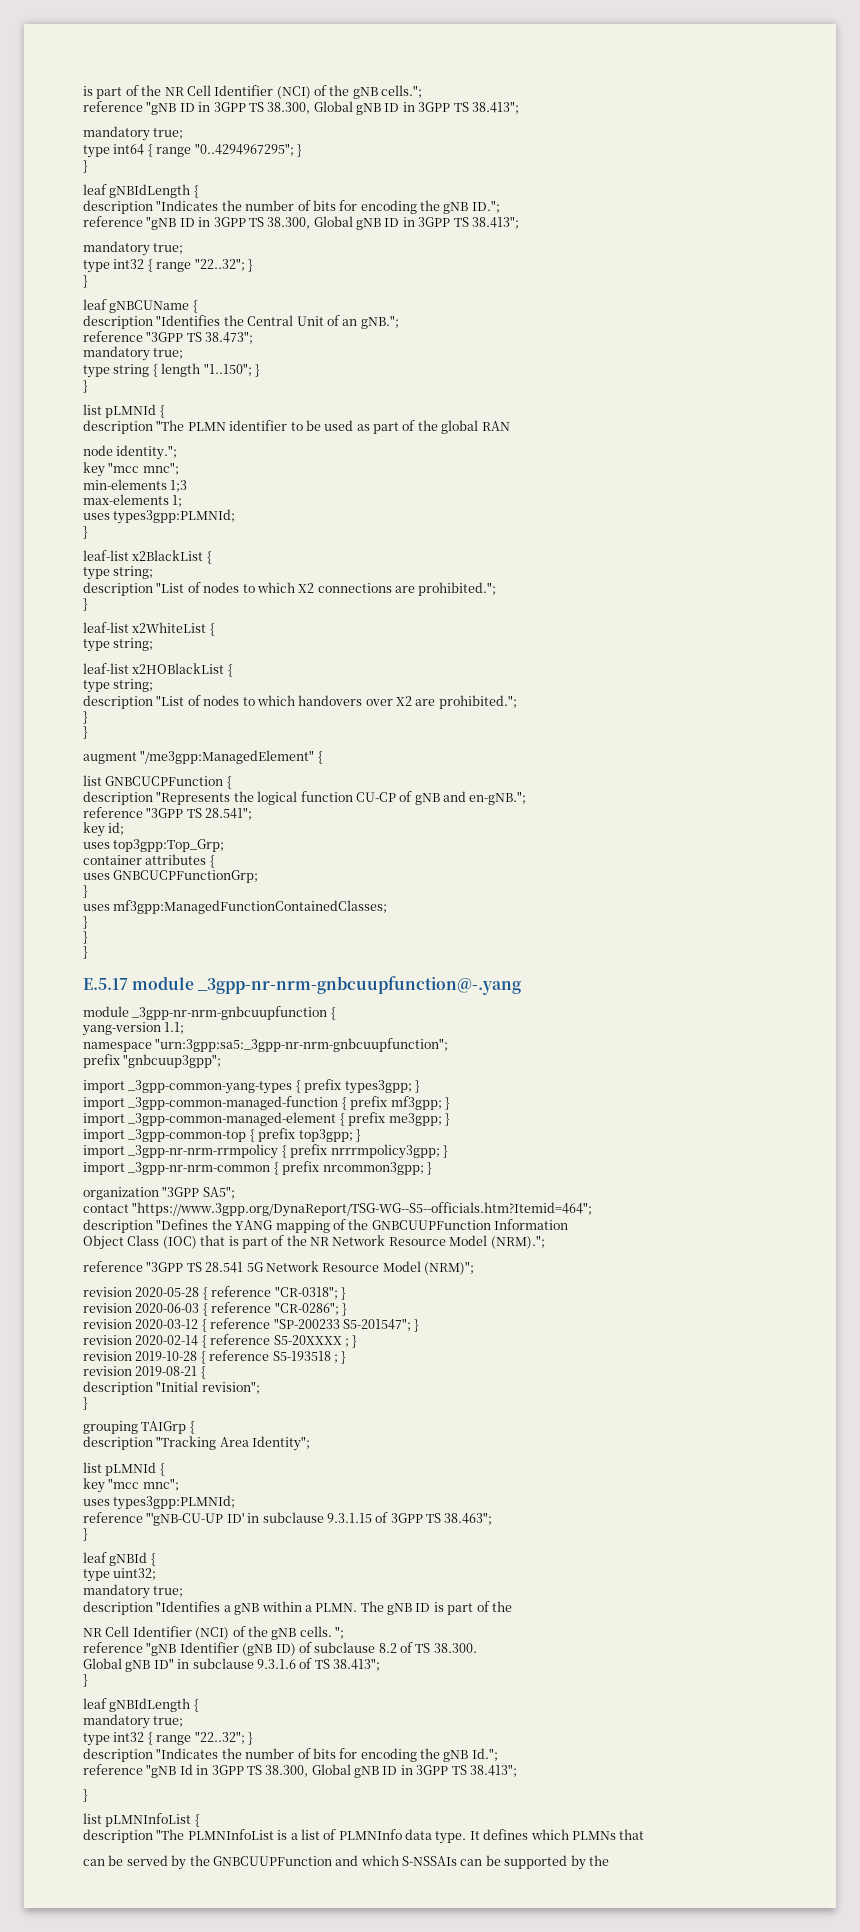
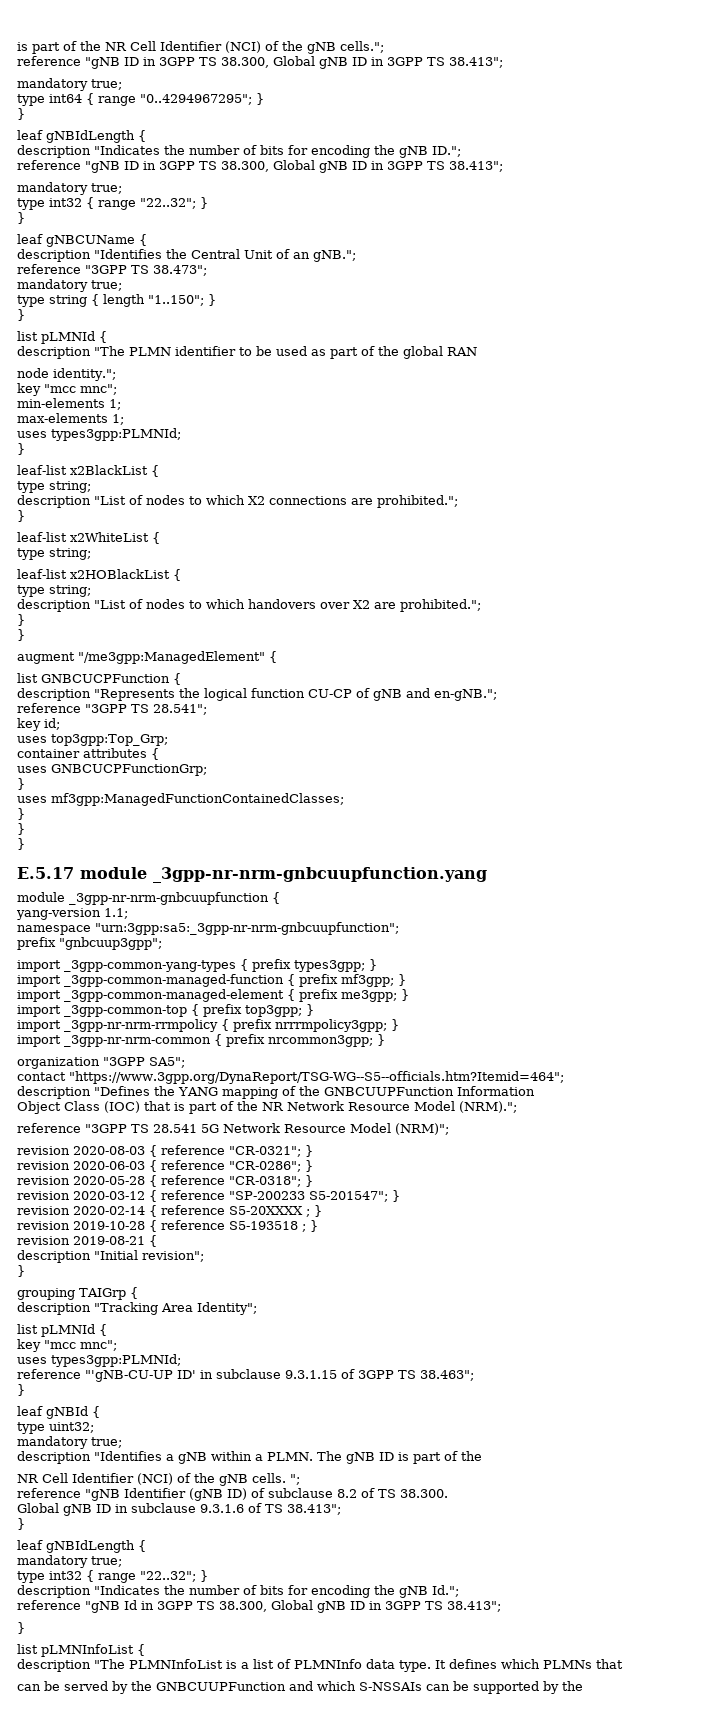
- min-elements 1;3
+ min-elements 1;
- E.5.17 module _3gpp-nr-nrm-gnbcuupfunction@-.yang
+ E.5.17 module _3gpp-nr-nrm-gnbcuupfunction.yang
- revision 2020-05-28 { reference "CR-0318"; }
+ revision 2020-08-03 { reference "CR-0321"; }
+ revision 2020-05-28 { reference "CR-0318"; }
- Global gNB ID" in subclause 9.3.1.6 of TS 38.413";
+ Global gNB ID in subclause 9.3.1.6 of TS 38.413";

